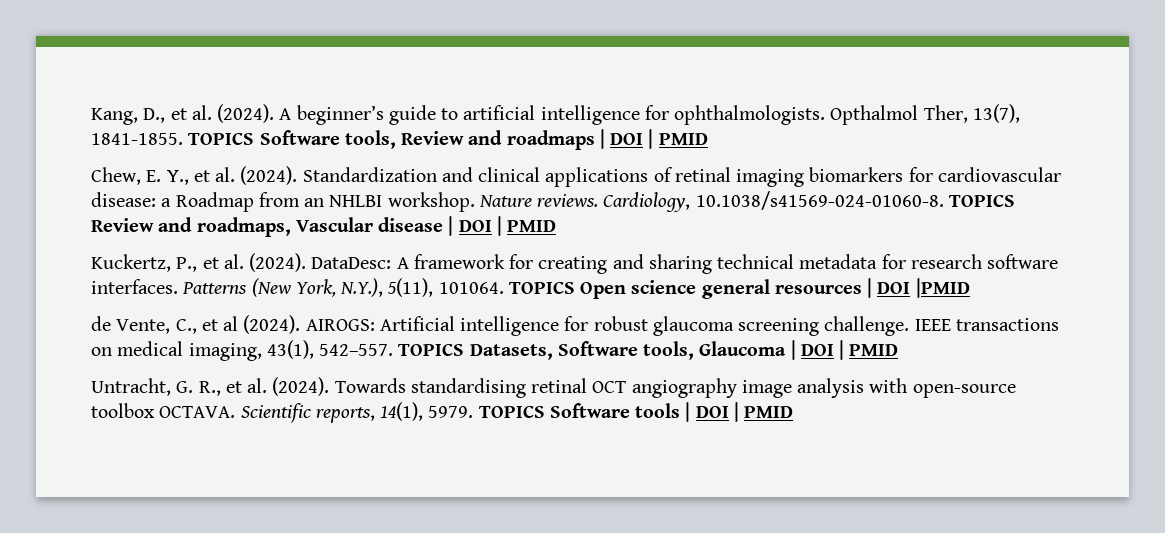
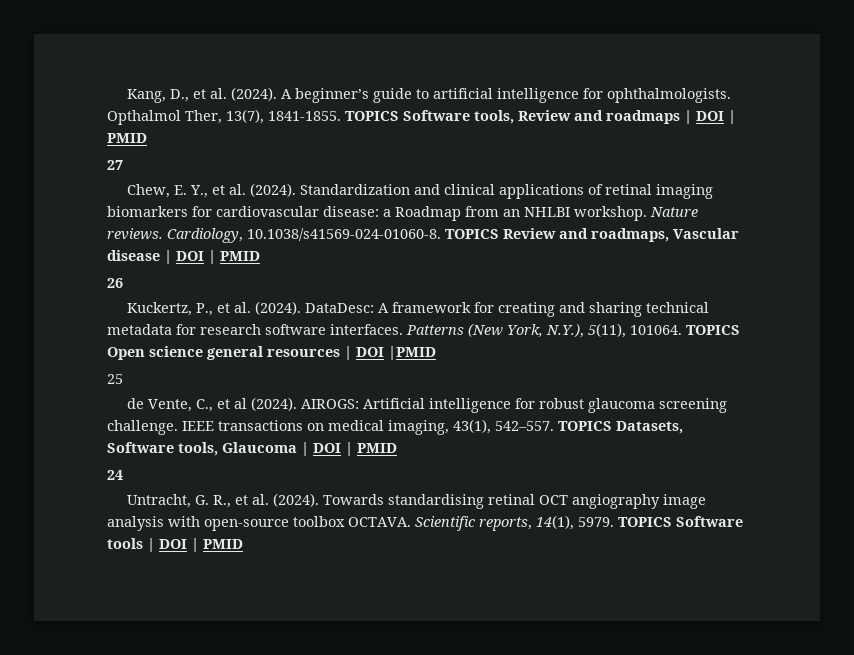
+ 27
+ 26
+ 25
+ 24

